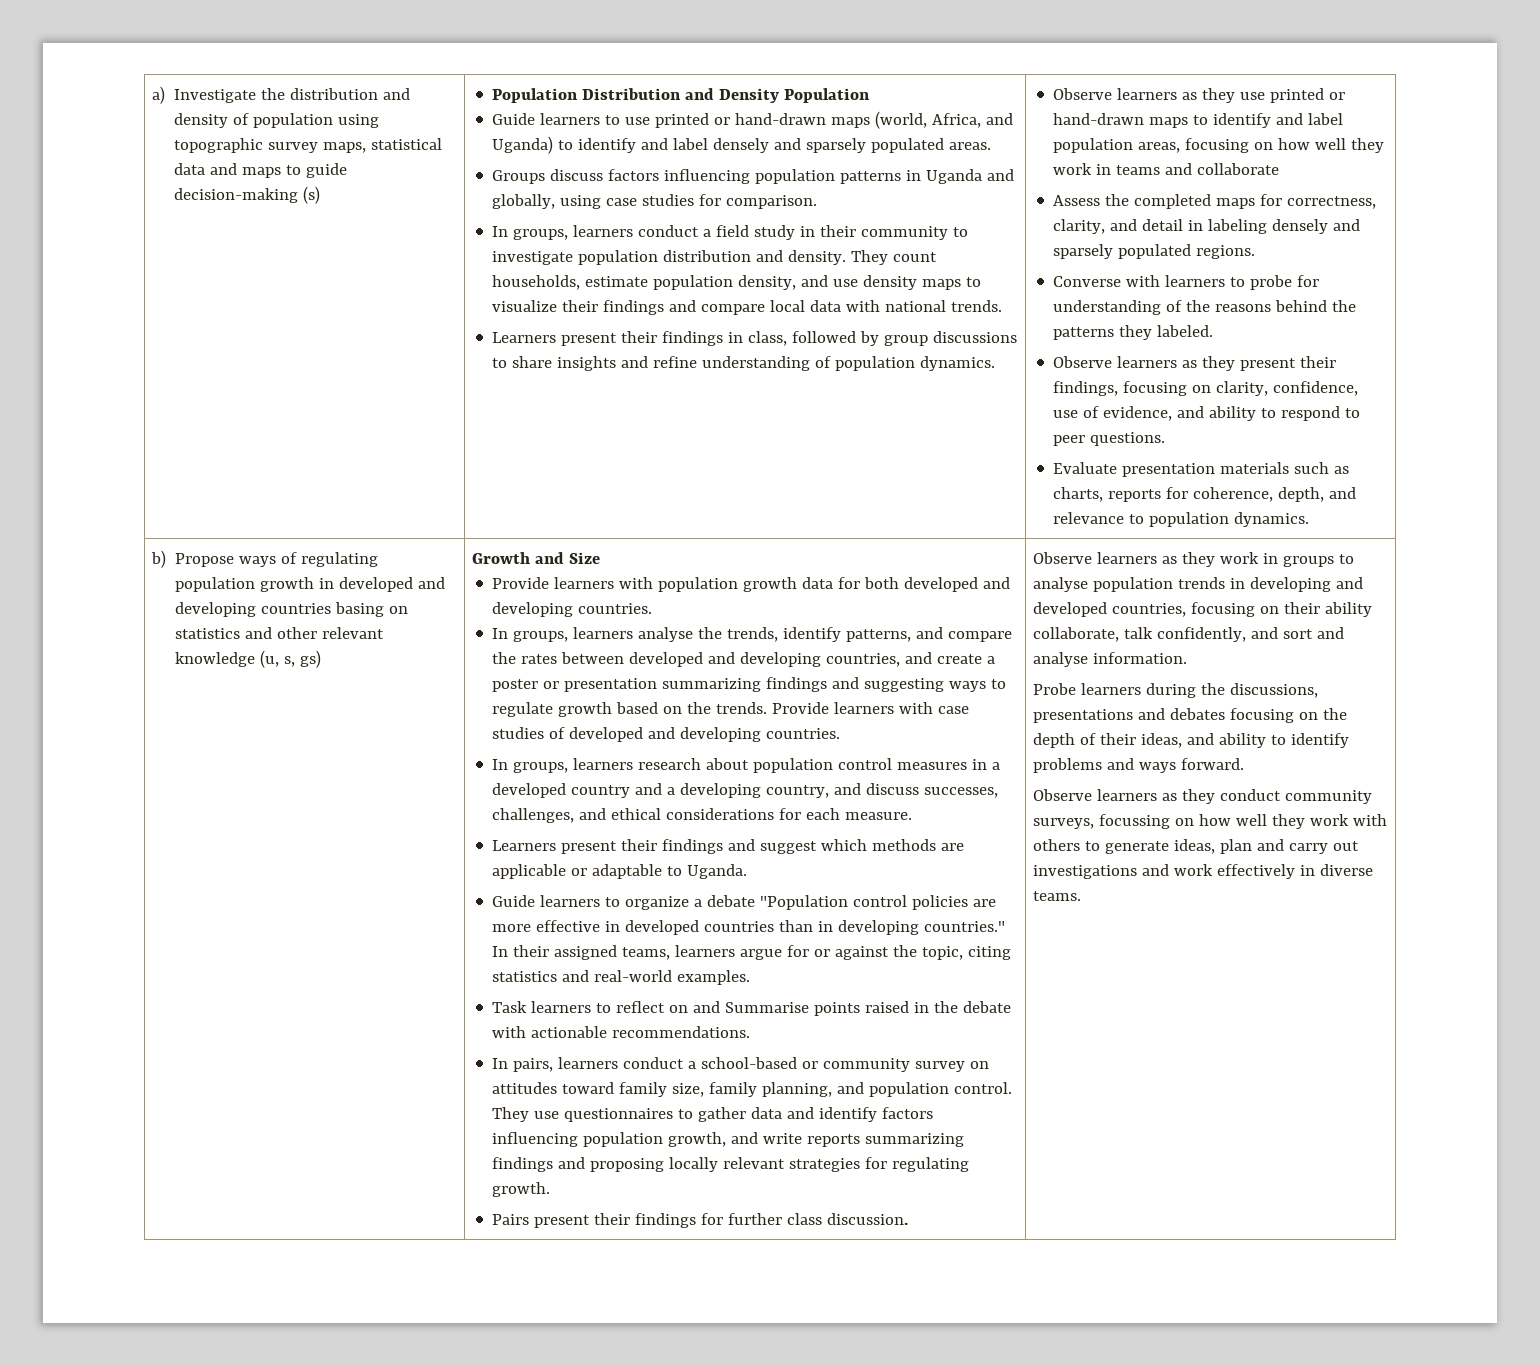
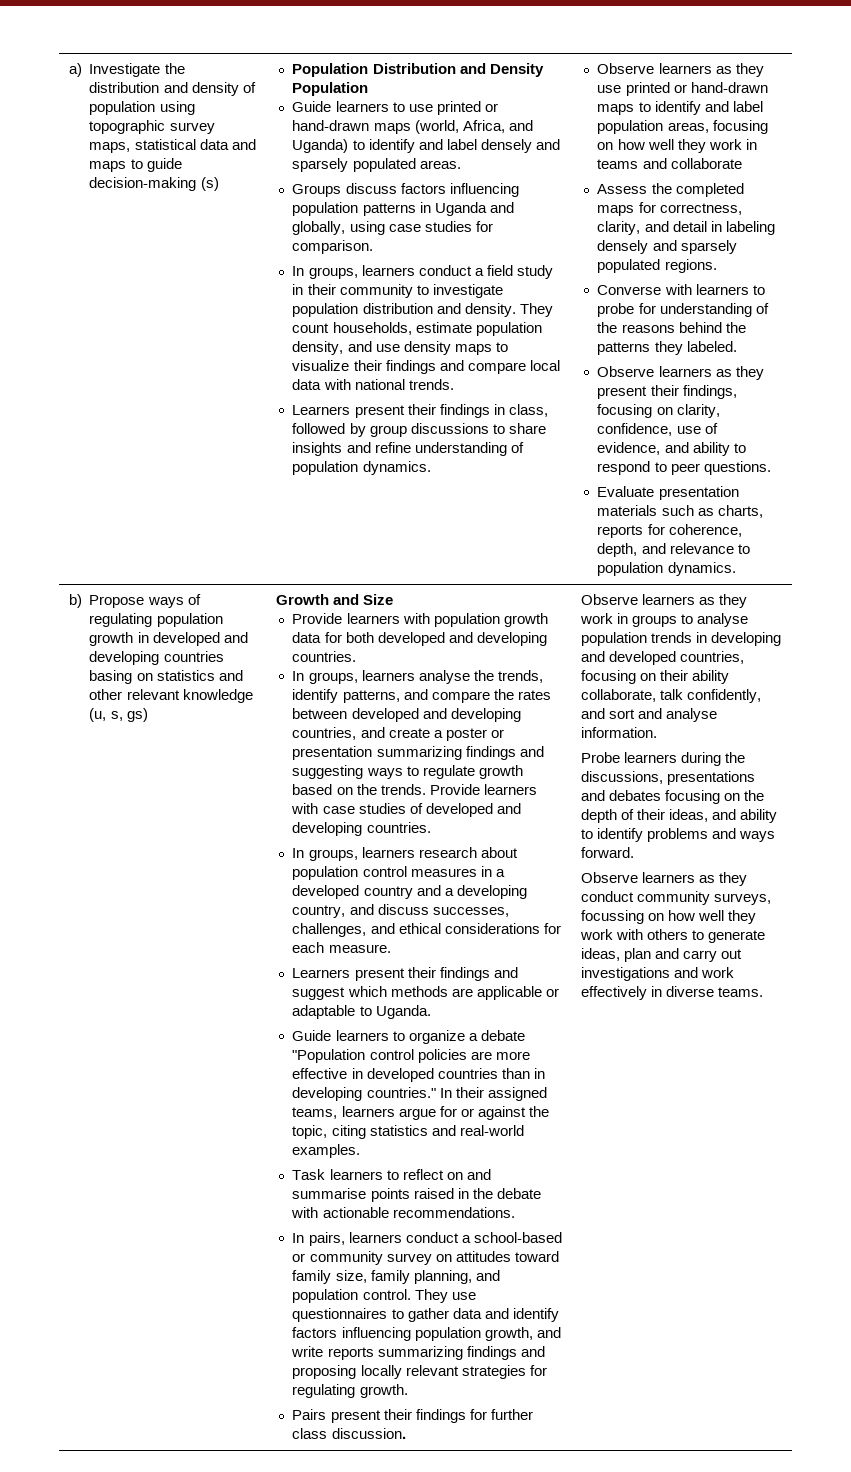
- Task learners to reflect on and Summarise points raised in the debate with actionable recommendations.
+ Task learners to reflect on and summarise points raised in the debate with actionable recommendations.

